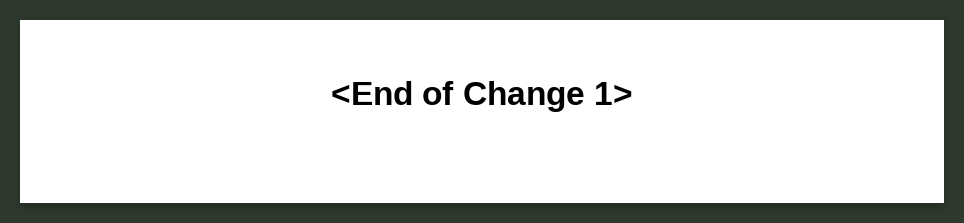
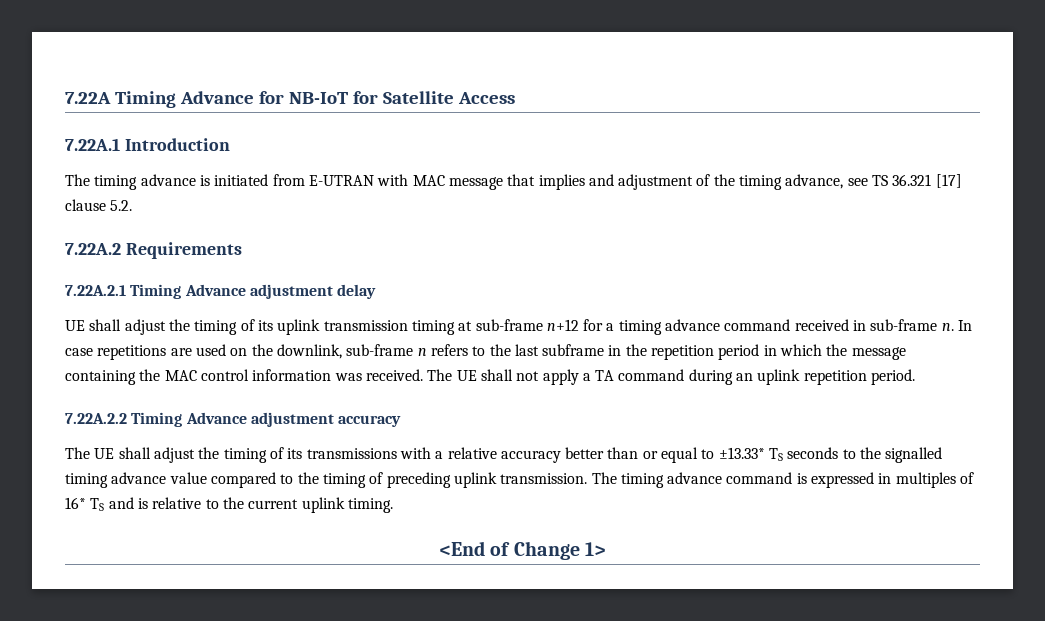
+ 7.22A Timing Advance for NB-IoT for Satellite Access
+ 7.22A.1 Introduction
+ The timing advance is initiated from E-UTRAN with MAC message that implies and adjustment of the timing advance, see TS 36.321 [17] clause 5.2.
+ 7.22A.2 Requirements
+ 7.22A.2.1 Timing Advance adjustment delay
+ UE shall adjust the timing of its uplink transmission timing at sub-frame n+12 for a timing advance command received in sub-frame n. In case repetitions are used on the downlink, sub-frame n refers to the last subframe in the repetition period in which the message containing the MAC control information was received. The UE shall not apply a TA command during an uplink repetition period.
+ 7.22A.2.2 Timing Advance adjustment accuracy
+ The UE shall adjust the timing of its transmissions with a relative accuracy better than or equal to ±13.33* TS seconds to the signalled timing advance value compared to the timing of preceding uplink transmission. The timing advance command is expressed in multiples of 16* TS and is relative to the current uplink timing.

